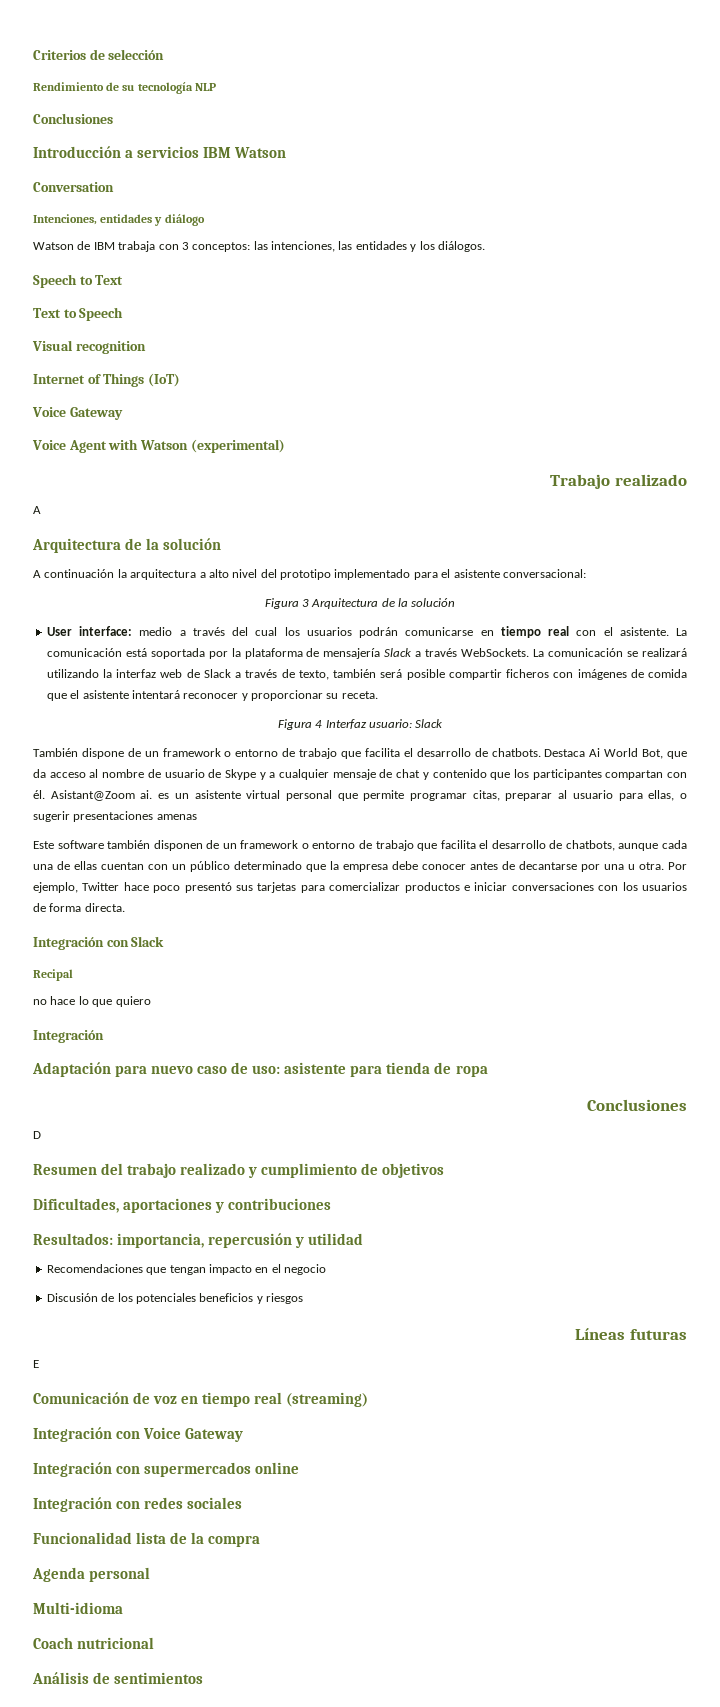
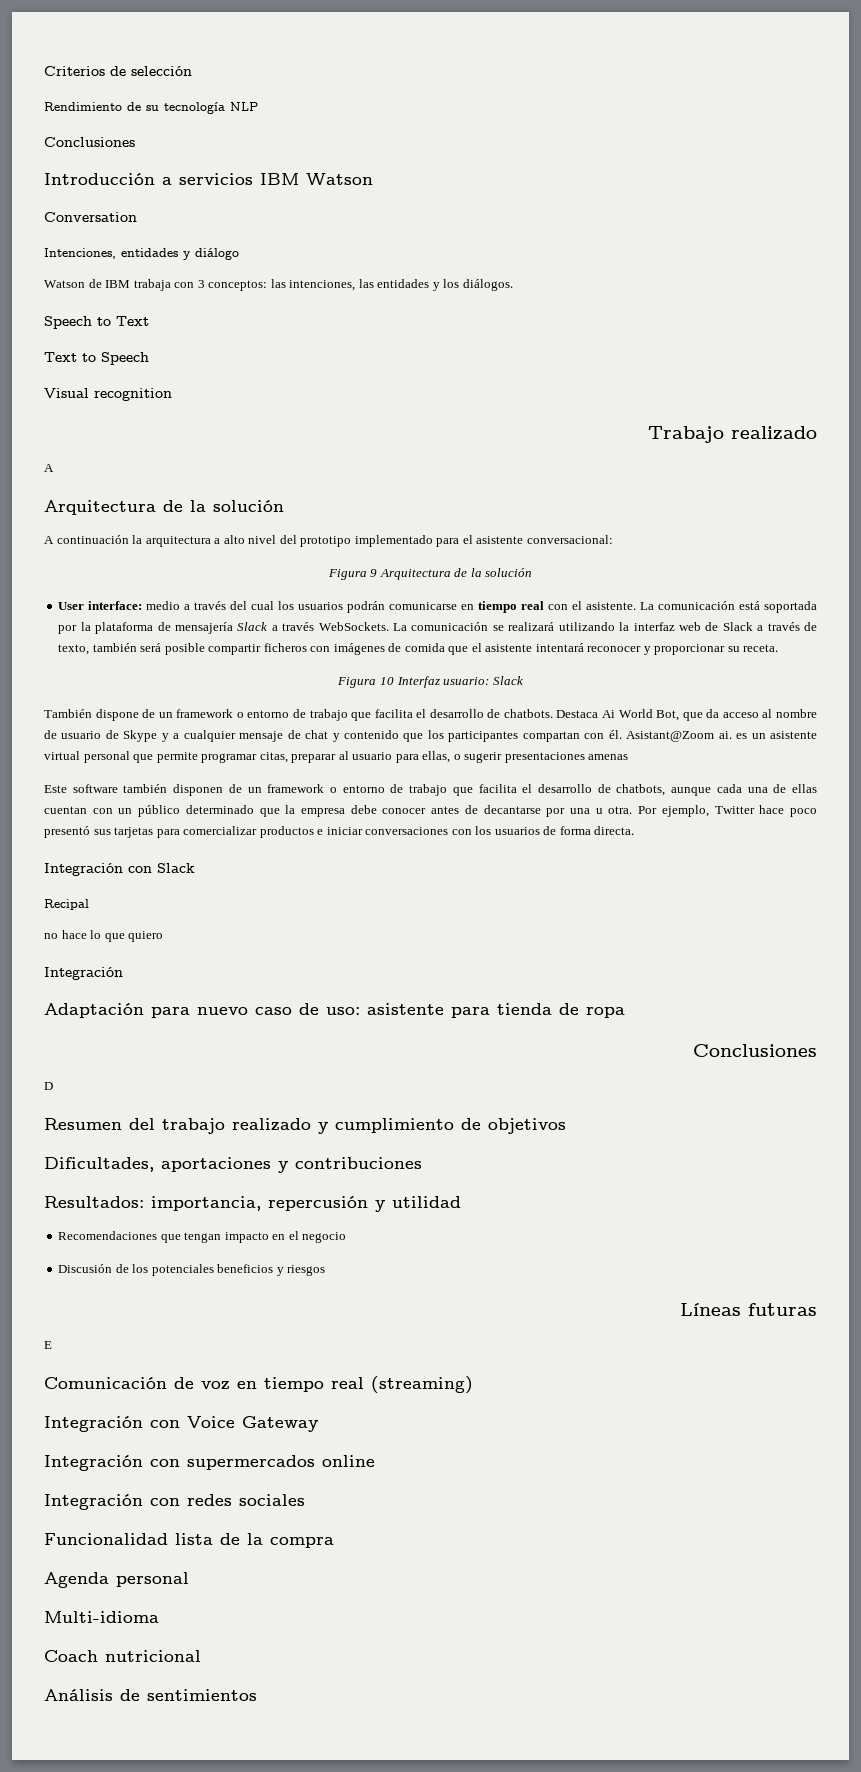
- Internet of Things (IoT)
- Voice Gateway
- Voice Agent with Watson (experimental)
- Figura 3 Arquitectura de la solución
+ Figura 9 Arquitectura de la solución
- Figura 4 Interfaz usuario: Slack
+ Figura 10 Interfaz usuario: Slack

